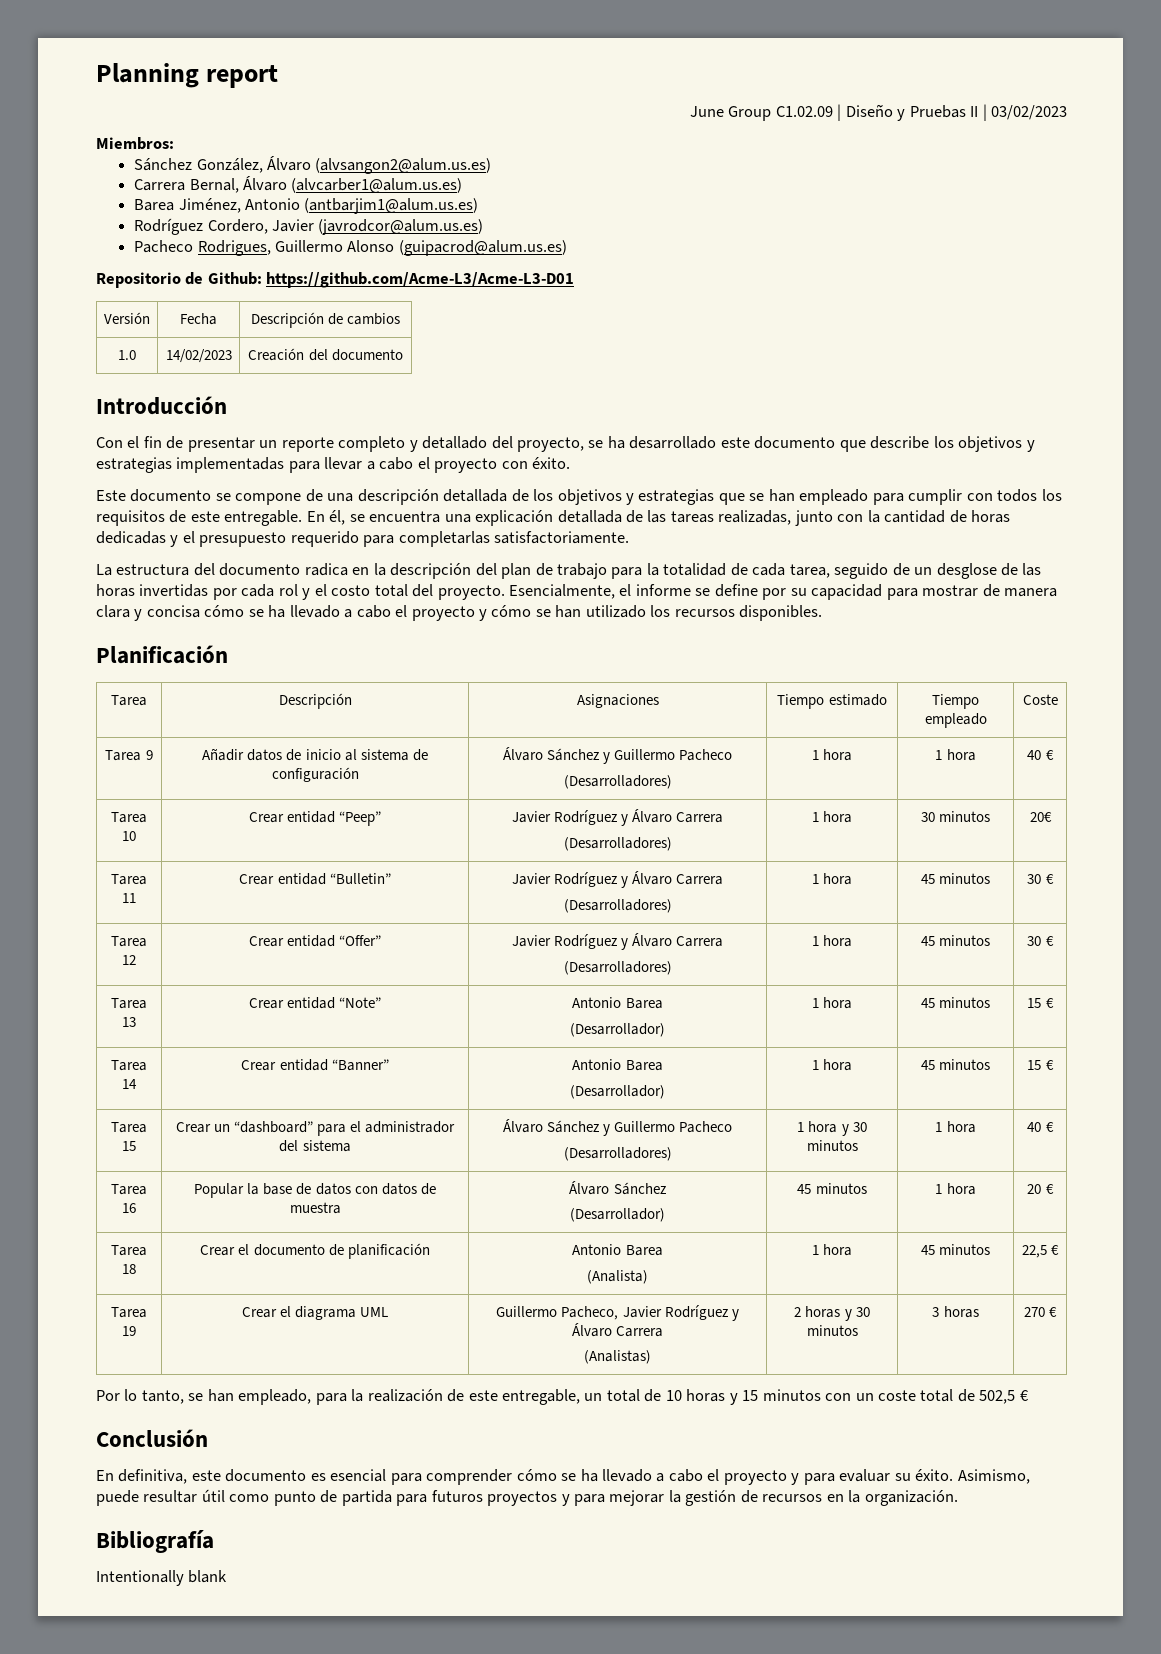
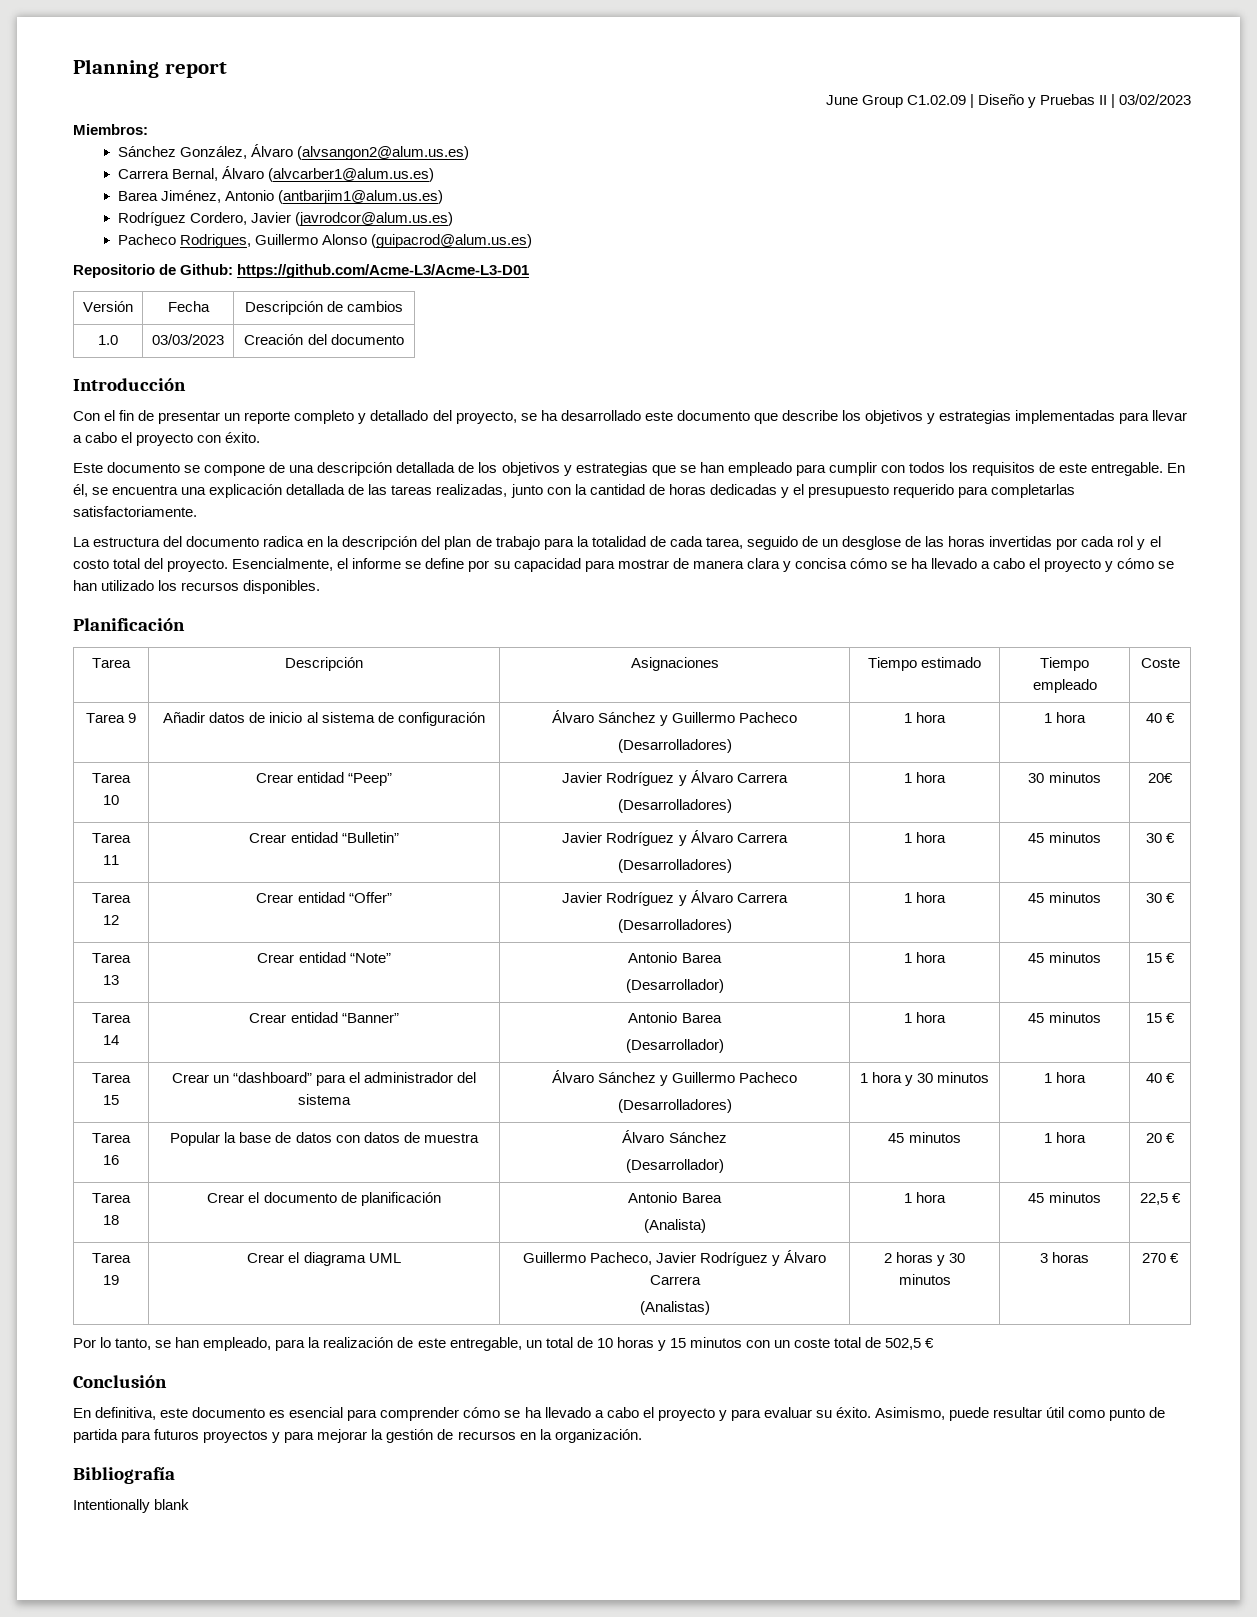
- 1.0 | 14/02/2023 | Creación del documento
+ 1.0 | 03/03/2023 | Creación del documento

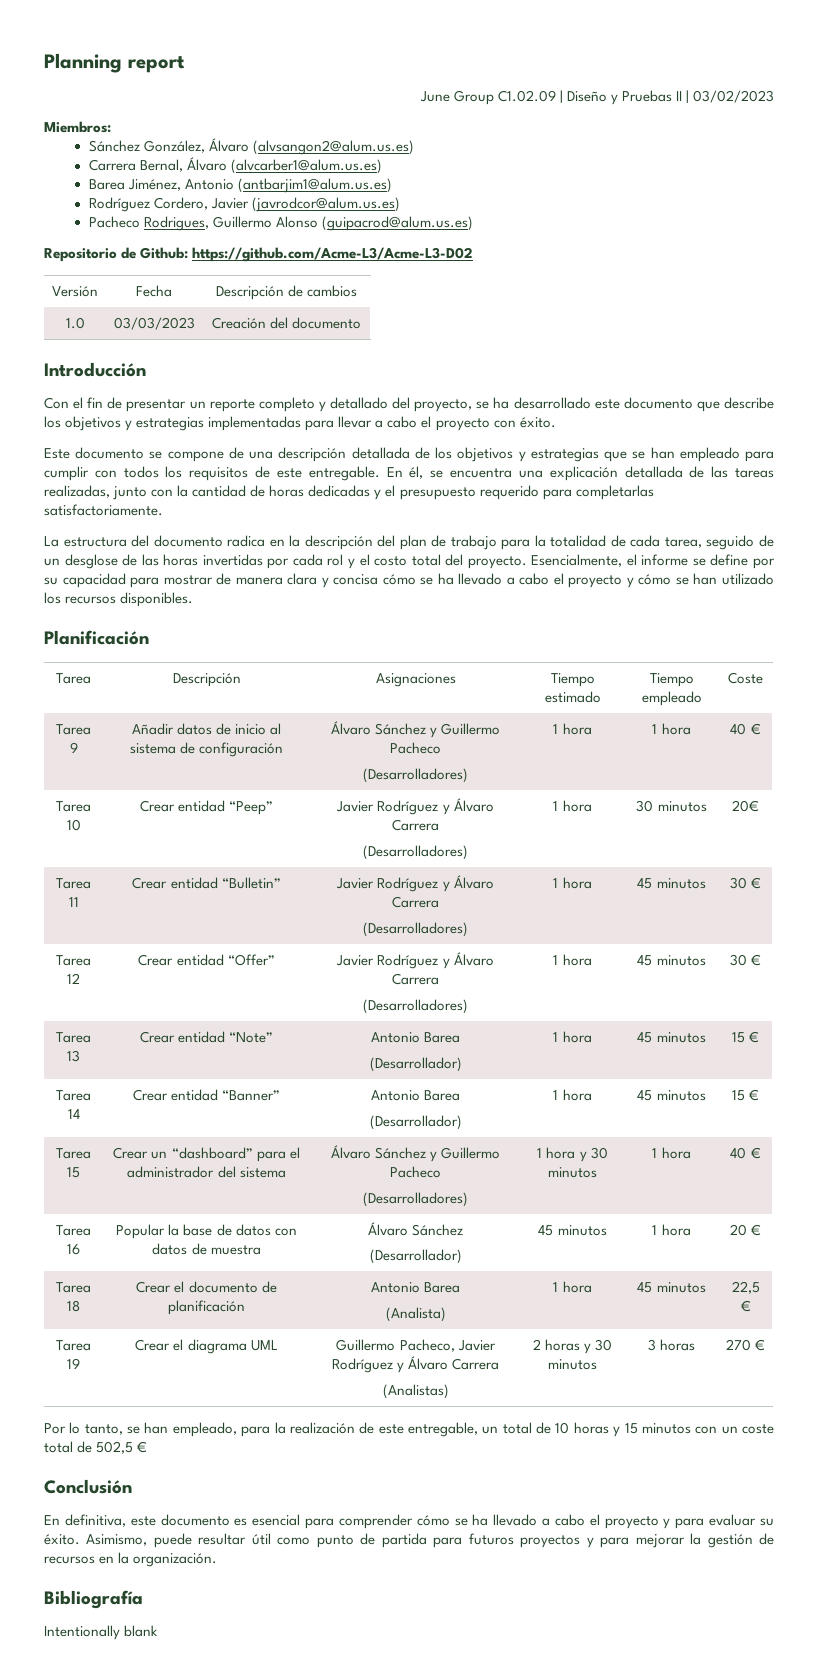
- Repositorio de Github: https://github.com/Acme-L3/Acme-L3-D01
+ Repositorio de Github: https://github.com/Acme-L3/Acme-L3-D02

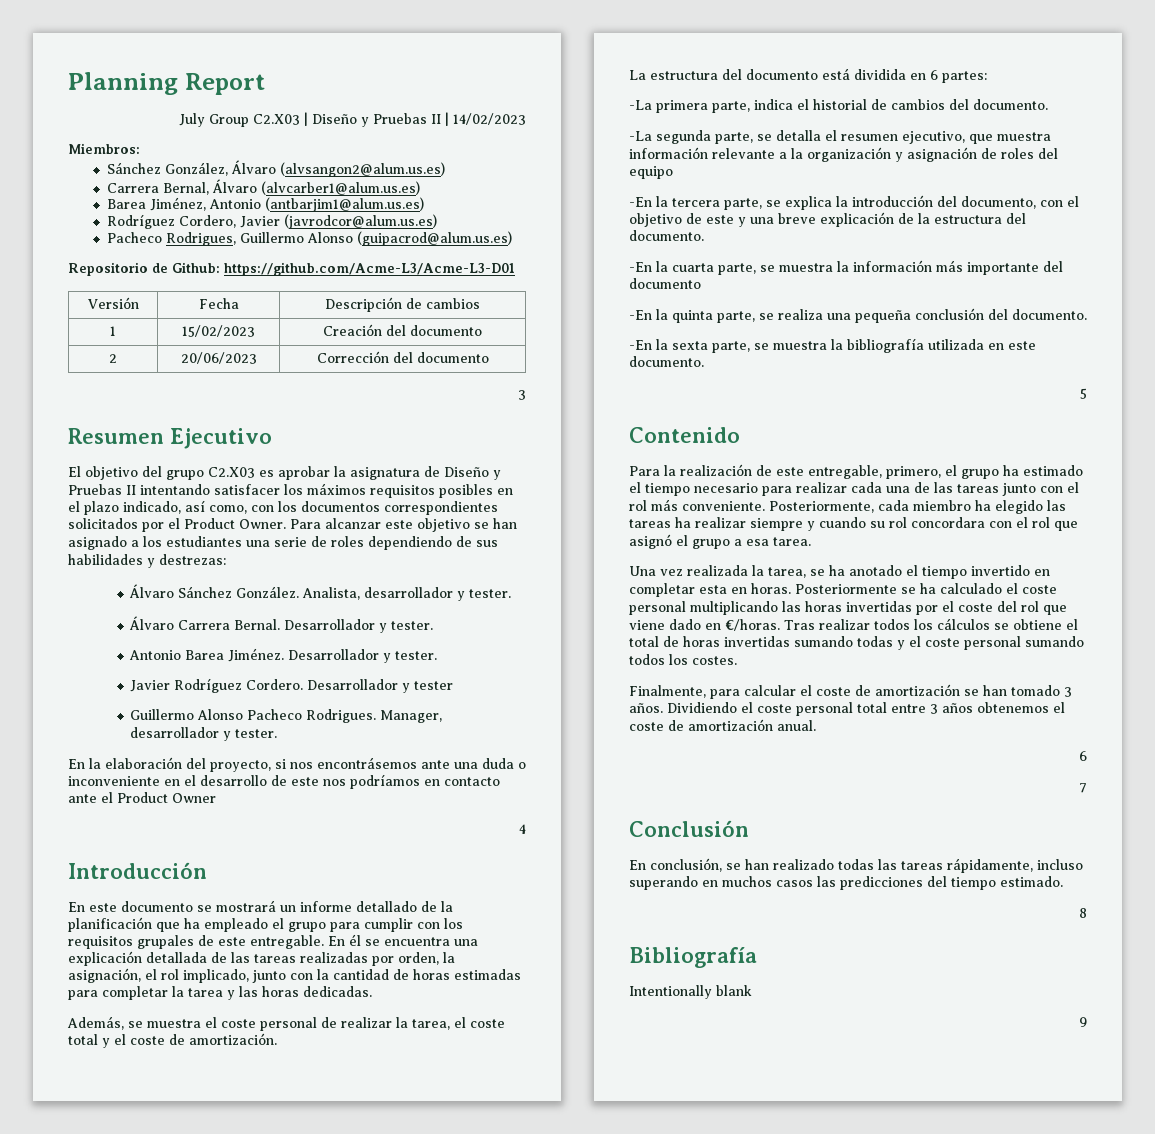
- Planning report
- June Group C1.02.09 | Diseño y Pruebas II | 03/02/2023
+ Planning Report
+ July Group C2.X03 | Diseño y Pruebas II | 14/02/2023
- Repositorio de Github: https://github.com/Acme-L3/Acme-L3-D02
+ Repositorio de Github: https://github.com/Acme-L3/Acme-L3-D01
- 1.0 | 03/03/2023 | Creación del documento
+ 1 | 15/02/2023 | Creación del documento
+ 2 | 20/06/2023 | Corrección del documento
+ 3
+ Resumen Ejecutivo
+ El objetivo del grupo C2.X03 es aprobar la asignatura de Diseño y Pruebas II intentando satisfacer los máximos requisitos posibles en el plazo indicado, así como, con los documentos correspondientes solicitados por el Product Owner. Para alcanzar este objetivo se han asignado a los estudiantes una serie de roles dependiendo de sus habilidades y destrezas:
+ Álvaro Sánchez González. Analista, desarrollador y tester.
+ Álvaro Carrera Bernal. Desarrollador y tester.
+ Antonio Barea Jiménez. Desarrollador y tester.
+ Javier Rodríguez Cordero. Desarrollador y tester
+ Guillermo Alonso Pacheco Rodrigues. Manager, desarrollador y tester.
+ En la elaboración del proyecto, si nos encontrásemos ante una duda o inconveniente en el desarrollo de este nos podríamos en contacto ante el Product Owner
+ 4
  Introducción
- Con el fin de presentar un reporte completo y detallado del proyecto, se ha desarrollado este documento que describe los objetivos y estrategias implementadas para llevar a cabo el proyecto con éxito.
- Este documento se compone de una descripción detallada de los objetivos y estrategias que se han empleado para cumplir con todos los requisitos de este entregable.
+ En este documento se mostrará un informe detallado de la planificación que ha empleado el grupo para cumplir con los requisitos grupales de este entregable.
- En él, se encuentra una explicación detallada de las tareas realizadas, junto con la cantidad de horas dedicadas y el presupuesto requerido para completarlas satisfactoriamente.
- La estructura del documento radica en la descripción del plan de trabajo para la totalidad de cada tarea, seguido de un desglose de las horas invertidas por cada rol y el costo total del proyecto. Esencialmente, el informe se define por su capacidad para mostrar de manera clara y concisa cómo se ha llevado a cabo el proyecto y cómo se han utilizado los recursos disponibles.
- Planificación
- Tarea | Descripción | Asignaciones | Tiempo estimado | Tiempo empleado | Coste
- Tarea 9 | Añadir datos de inicio al sistema de configuración | Álvaro Sánchez y Guillermo Pacheco
- (Desarrolladores) | 1 hora | 1 hora | 40 €
- Tarea 10 | Crear entidad “Peep” | Javier Rodríguez y Álvaro Carrera
- (Desarrolladores) | 1 hora | 30 minutos | 20€
- Tarea 11 | Crear entidad “Bulletin” | Javier Rodríguez y Álvaro Carrera
- (Desarrolladores) | 1 hora | 45 minutos | 30 €
- Tarea 12 | Crear entidad “Offer” | Javier Rodríguez y Álvaro Carrera
- (Desarrolladores) | 1 hora | 45 minutos | 30 €
- Tarea 13 | Crear entidad “Note” | Antonio Barea
- (Desarrollador) | 1 hora | 45 minutos | 15 €
- Tarea 14 | Crear entidad “Banner” | Antonio Barea
- (Desarrollador) | 1 hora | 45 minutos | 15 €
- Tarea 15 | Crear un “dashboard” para el administrador del sistema | Álvaro Sánchez y Guillermo Pacheco
- (Desarrolladores) | 1 hora y 30 minutos | 1 hora | 40 €
- Tarea 16 | Popular la base de datos con datos de muestra | Álvaro Sánchez
- (Desarrollador) | 45 minutos | 1 hora | 20 €
- Tarea 18 | Crear el documento de planificación | Antonio Barea
- (Analista) | 1 hora | 45 minutos | 22,5 €
- Tarea 19 | Crear el diagrama UML | Guillermo Pacheco, Javier Rodríguez y Álvaro Carrera
- (Analistas) | 2 horas y 30 minutos | 3 horas | 270 €
- Por lo tanto, se han empleado, para la realización de este entregable, un total de 10 horas y 15 minutos con un coste total de 502,5 €
+ En él se encuentra una explicación detallada de las tareas realizadas por orden, la asignación, el rol implicado, junto con la cantidad de horas estimadas para completar la tarea y las horas dedicadas.
+ Además, se muestra el coste personal de realizar la tarea, el coste total y el coste de amortización.
+ La estructura del documento está dividida en 6 partes:
+ -La primera parte, indica el historial de cambios del documento.
+ -La segunda parte, se detalla el resumen ejecutivo, que muestra información relevante a la organización y asignación de roles del equipo
+ -En la tercera parte, se explica la introducción del documento, con el objetivo de este y una breve explicación de la estructura del documento.
+ -En la cuarta parte, se muestra la información más importante del documento
+ -En la quinta parte, se realiza una pequeña conclusión del documento.
+ -En la sexta parte, se muestra la bibliografía utilizada en este documento.
+ 5
+ Contenido
+ Para la realización de este entregable, primero, el grupo ha estimado el tiempo necesario para realizar cada una de las tareas junto con el rol más conveniente. Posteriormente, cada miembro ha elegido las tareas ha realizar siempre y cuando su rol concordara con el rol que asignó el grupo a esa tarea.
+ Una vez realizada la tarea, se ha anotado el tiempo invertido en completar esta en horas. Posteriormente se ha calculado el coste personal multiplicando las horas invertidas por el coste del rol que viene dado en €/horas. Tras realizar todos los cálculos se obtiene el total de horas invertidas sumando todas y el coste personal sumando todos los costes.
+ Finalmente, para calcular el coste de amortización se han tomado 3 años. Dividiendo el coste personal total entre 3 años obtenemos el coste de amortización anual.
+ 6
+ 7
  Conclusión
- En definitiva, este documento es esencial para comprender cómo se ha llevado a cabo el proyecto y para evaluar su éxito. Asimismo, puede resultar útil como punto de partida para futuros proyectos y para mejorar la gestión de recursos en la organización.
+ En conclusión, se han realizado todas las tareas rápidamente, incluso superando en muchos casos las predicciones del tiempo estimado.
+ 8
+ 9

